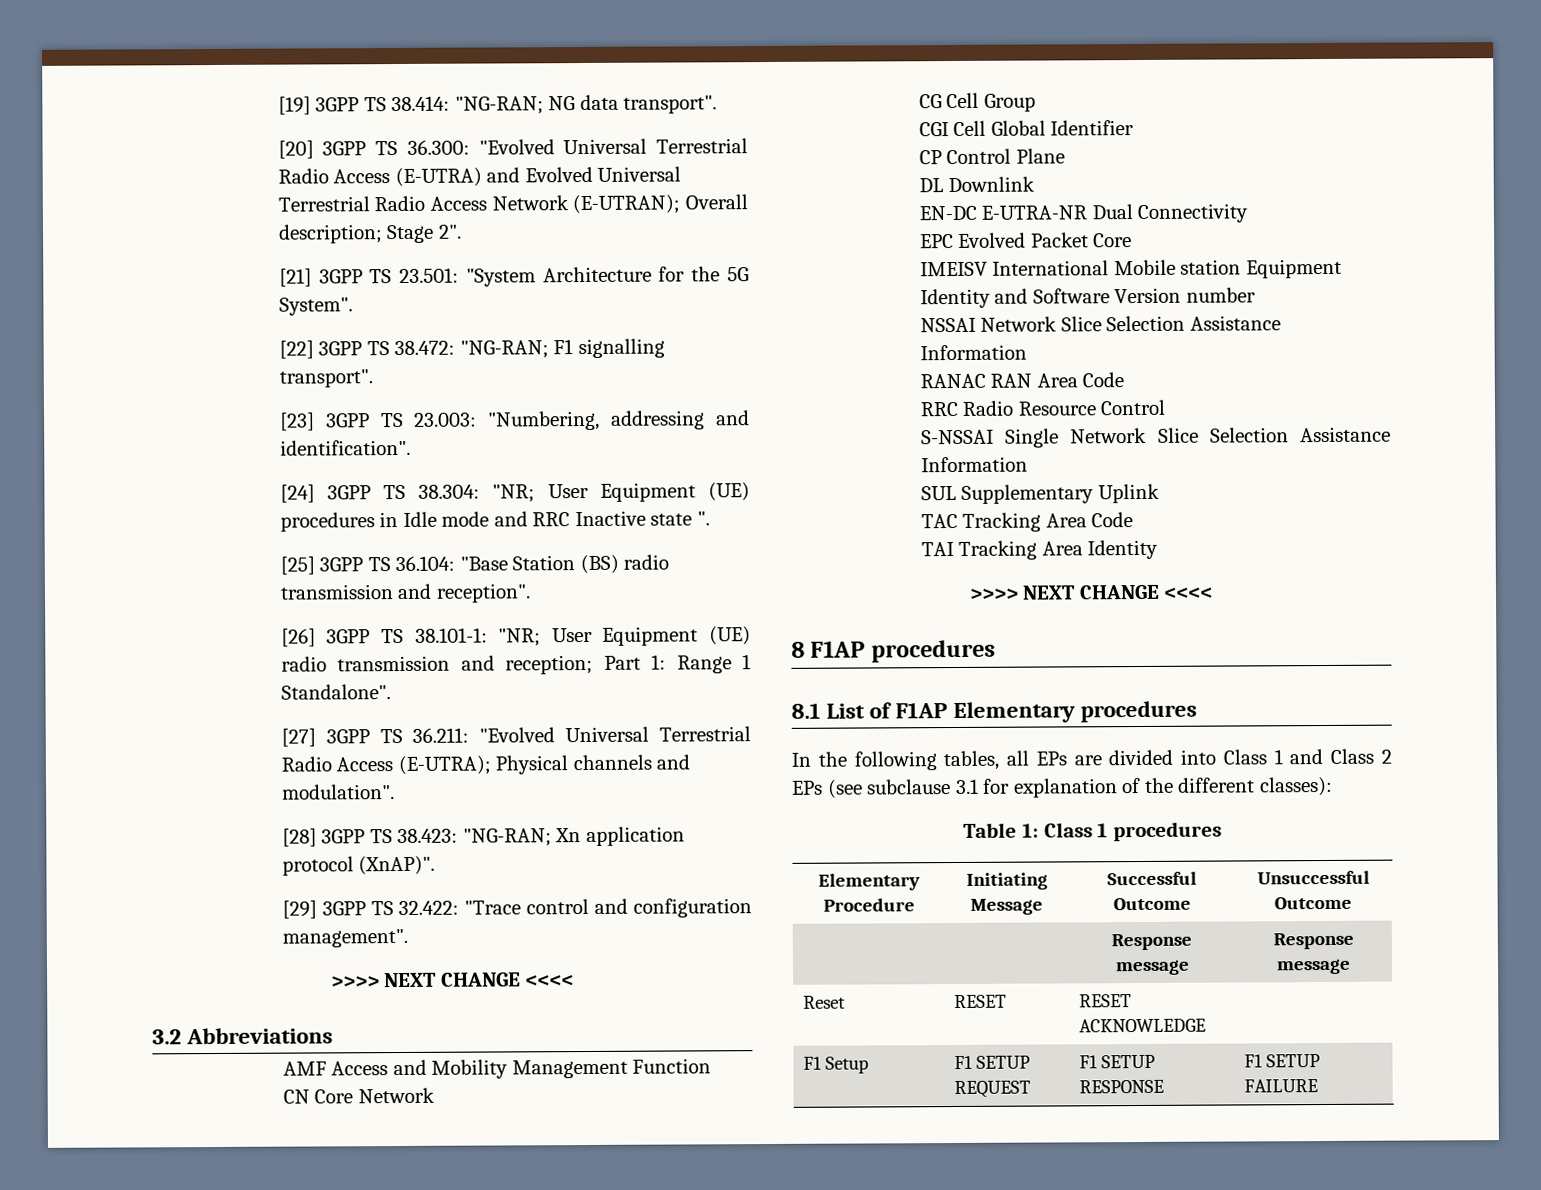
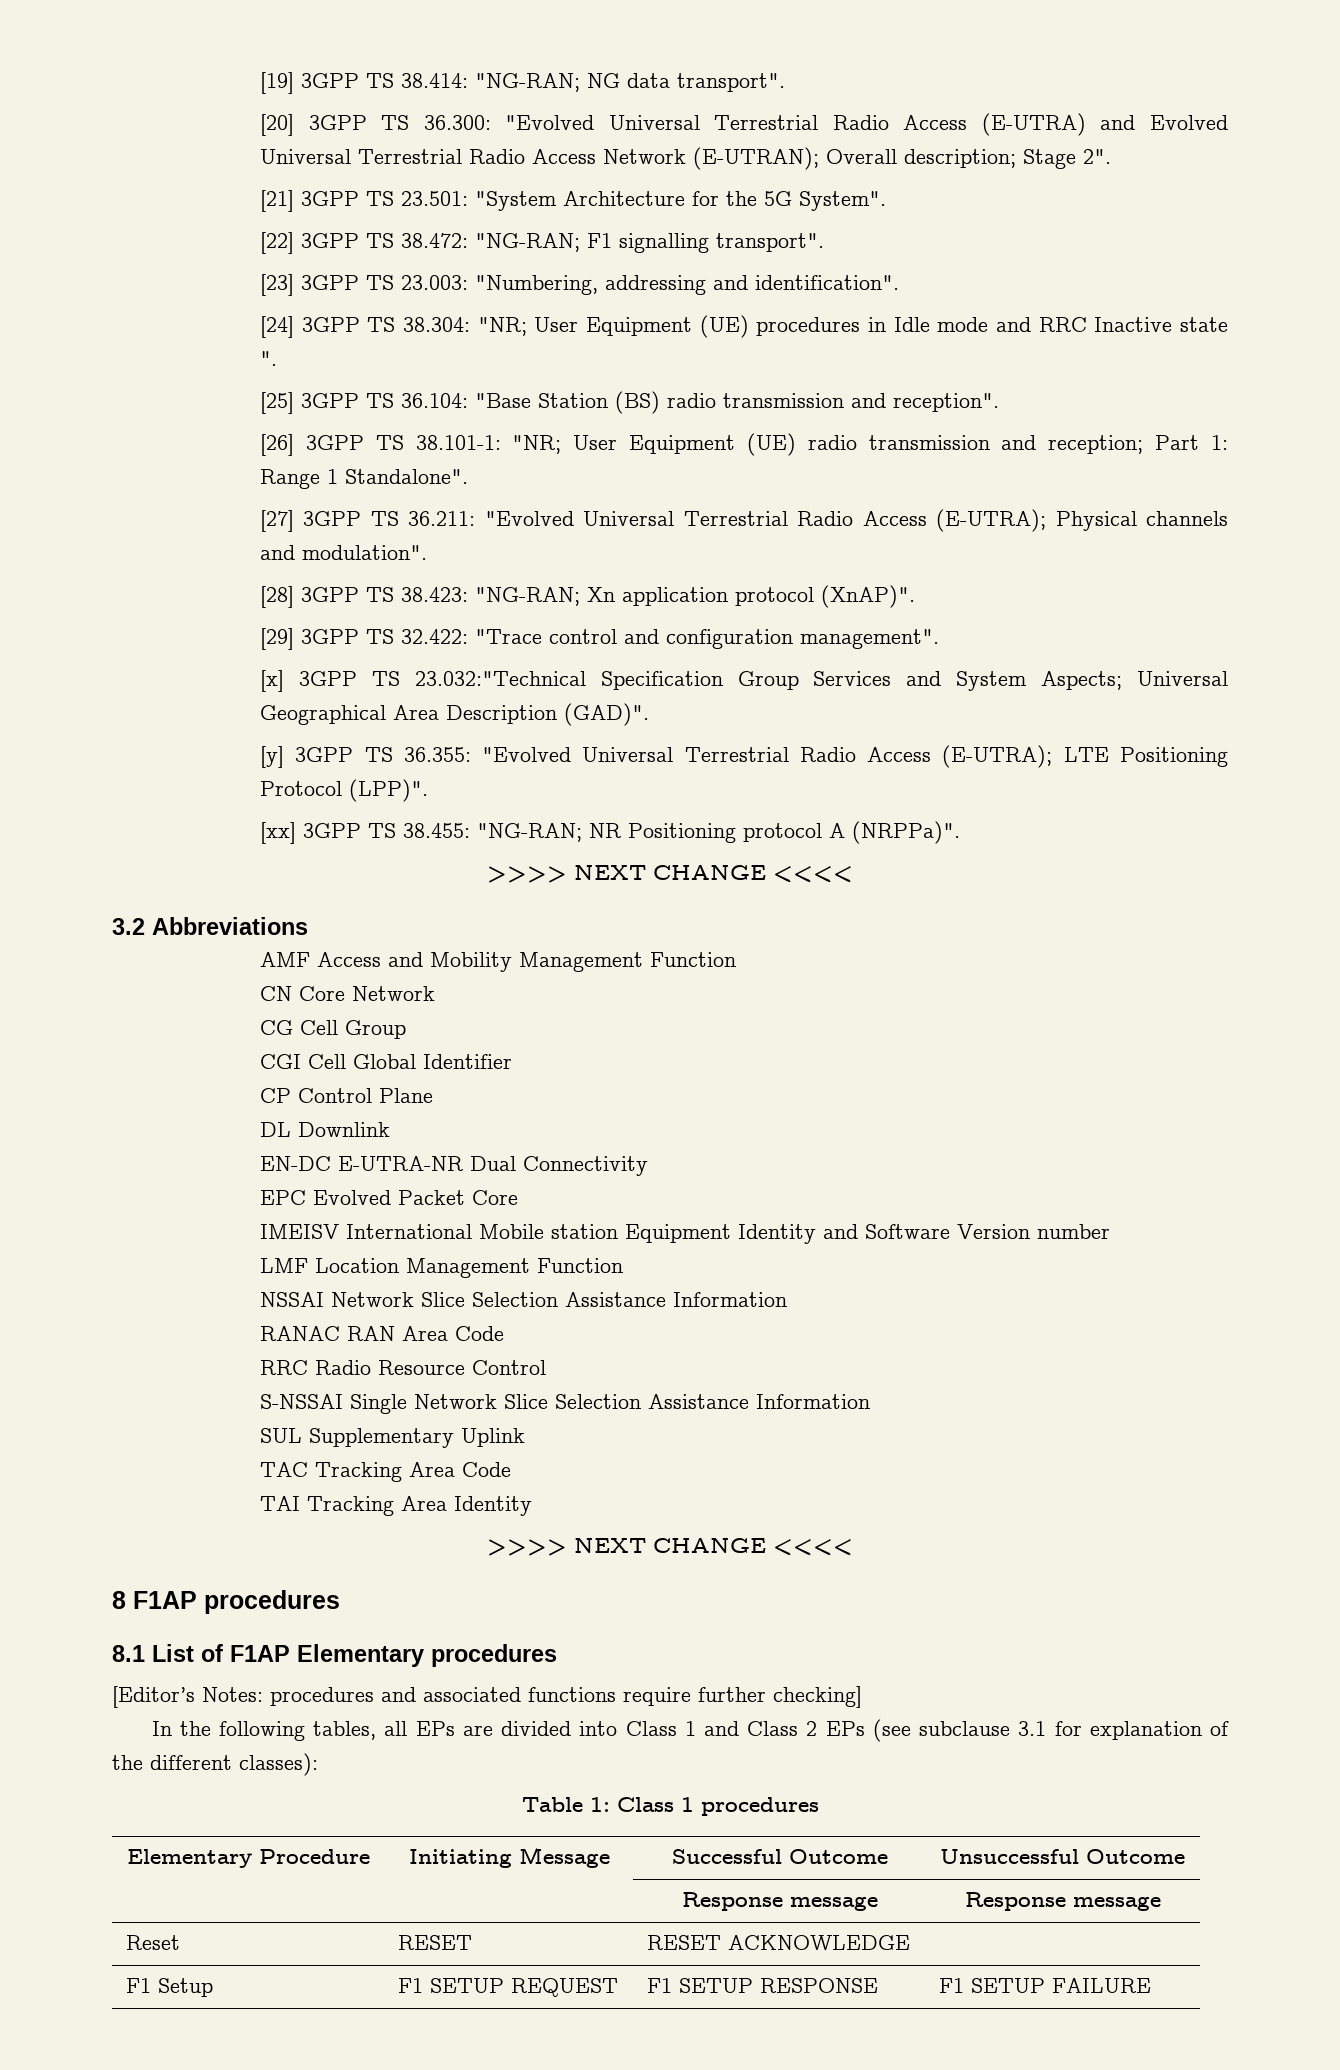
+ [x] 3GPP TS 23.032:"Technical Specification Group Services and System Aspects; Universal Geographical Area Description (GAD)".
+ [y] 3GPP TS 36.355: "Evolved Universal Terrestrial Radio Access (E-UTRA); LTE Positioning Protocol (LPP)".
+ [xx] 3GPP TS 38.455: "NG-RAN; NR Positioning protocol A (NRPPa)".
+ LMF Location Management Function
+ [Editor’s Notes: procedures and associated functions require further checking]

